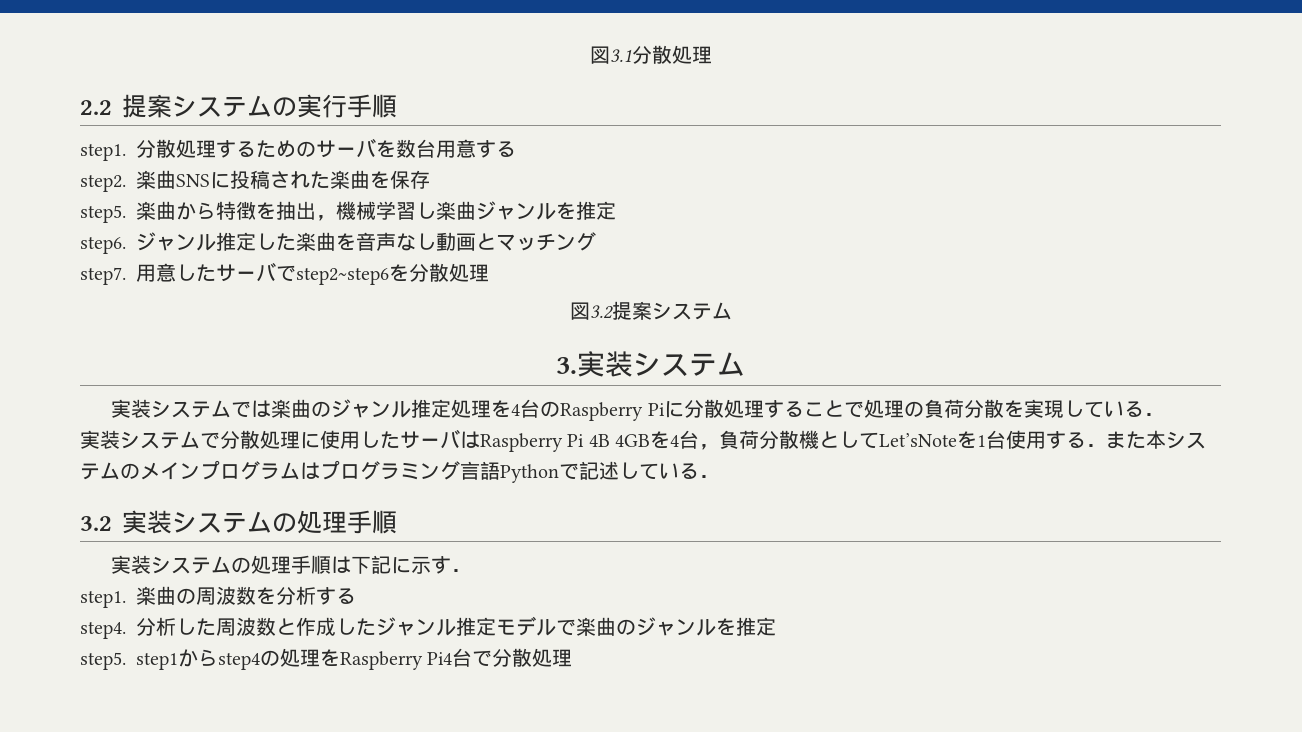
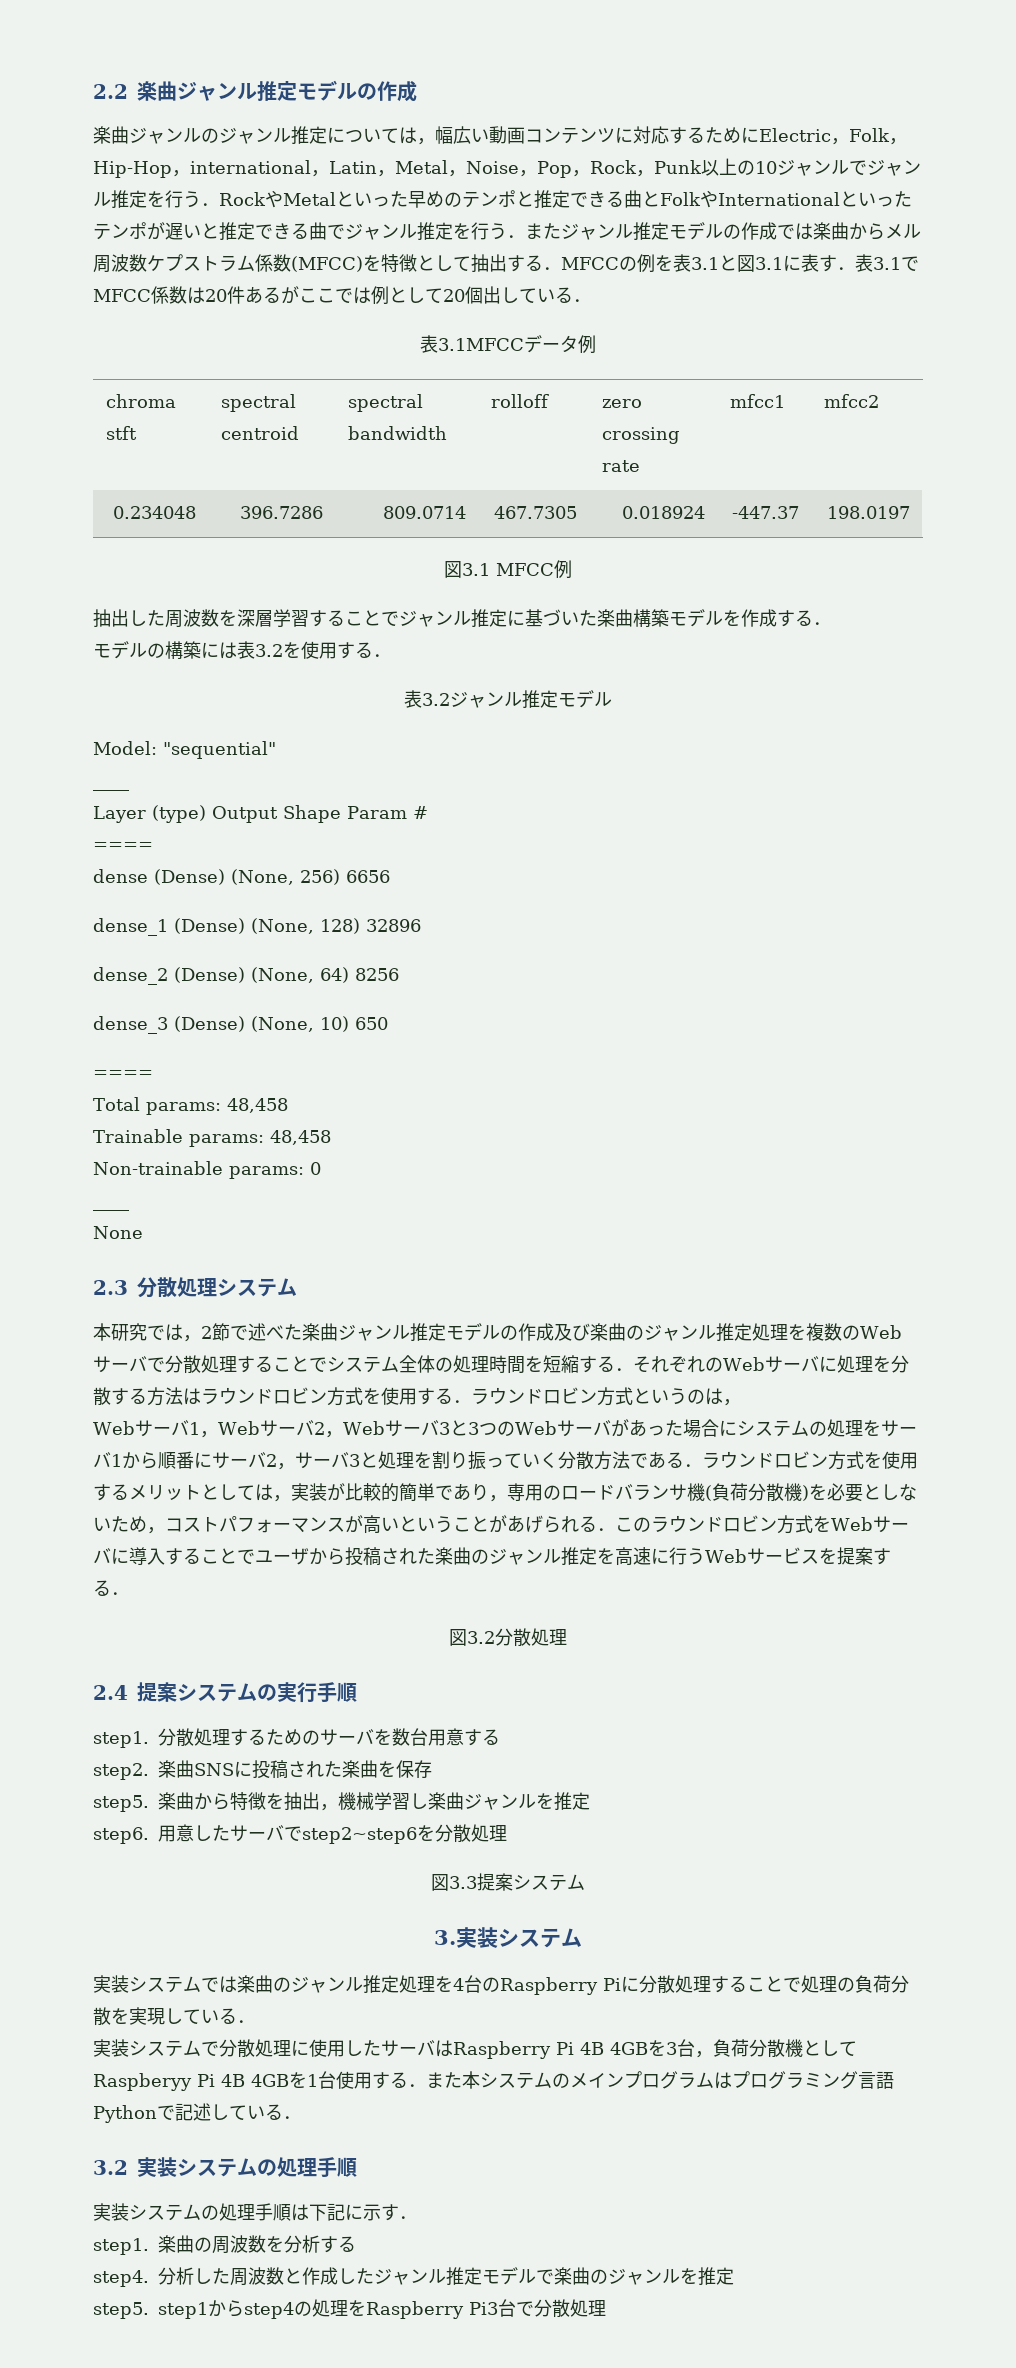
- 図3.1分散処理
- 2.2提案システムの実行手順
+ 2.2楽曲ジャンル推定モデルの作成
+ 楽曲ジャンルのジャンル推定については，幅広い動画コンテンツに対応するためにElectric，Folk，Hip-Hop，international，Latin，Metal，Noise，Pop，Rock，Punk以上の10ジャンルでジャンル推定を行う．RockやMetalといった早めのテンポと推定できる曲とFolkやInternationalといったテンポが遅いと推定できる曲でジャンル推定を行う．またジャンル推定モデルの作成では楽曲からメル周波数ケプストラム係数(MFCC)を特徴として抽出する．MFCCの例を表3.1と図3.1に表す．表3.1でMFCC係数は20件あるがここでは例として20個出している．
+ 表3.1MFCCデータ例
+ chroma stft | spectral centroid | spectral bandwidth | rolloff | zero crossing rate | mfcc1 | mfcc2
+ 0.234048 | 396.7286 | 809.0714 | 467.7305 | 0.018924 | -447.37 | 198.0197
+ 図3.1 MFCC例
+ 抽出した周波数を深層学習することでジャンル推定に基づいた楽曲構築モデルを作成する．
+ モデルの構築には表3.2を使用する．
+ 表3.2ジャンル推定モデル
+ Model: "sequential"
+ ____
+ Layer (type) Output Shape Param #
+ ====
+ dense (Dense) (None, 256) 6656
+ dense_1 (Dense) (None, 128) 32896
+ dense_2 (Dense) (None, 64) 8256
+ dense_3 (Dense) (None, 10) 650
+ ====
+ Total params: 48,458
+ Trainable params: 48,458
+ Non-trainable params: 0
+ ____
+ None
+ 2.3分散処理システム
+ 本研究では，2節で述べた楽曲ジャンル推定モデルの作成及び楽曲のジャンル推定処理を複数のWebサーバで分散処理することでシステム全体の処理時間を短縮する．それぞれのWebサーバに処理を分散する方法はラウンドロビン方式を使用する．ラウンドロビン方式というのは，
+ Webサーバ1，Webサーバ2，Webサーバ3と3つのWebサーバがあった場合にシステムの処理をサーバ1から順番にサーバ2，サーバ3と処理を割り振っていく分散方法である．ラウンドロビン方式を使用するメリットとしては，実装が比較的簡単であり，専用のロードバランサ機(負荷分散機)を必要としないため，コストパフォーマンスが高いということがあげられる．このラウンドロビン方式をWebサーバに導入することでユーザから投稿された楽曲のジャンル推定を高速に行うWebサービスを提案する．
+ 図3.2分散処理
+ 2.4提案システムの実行手順
- ジャンル推定した楽曲を音声なし動画とマッチング
- step7.
- 図3.2提案システム
+ 図3.3提案システム
- 実装システムで分散処理に使用したサーバはRaspberry Pi 4B 4GBを4台，負荷分散機としてLet’sNoteを1台使用する．また本システムのメインプログラムはプログラミング言語Pythonで記述している．
+ 実装システムで分散処理に使用したサーバはRaspberry Pi 4B 4GBを3台，負荷分散機としてRaspberyy Pi 4B 4GBを1台使用する．また本システムのメインプログラムはプログラミング言語Pythonで記述している．
- step5. step1からstep4の処理をRaspberry Pi4台で分散処理
+ step5. step1からstep4の処理をRaspberry Pi3台で分散処理

